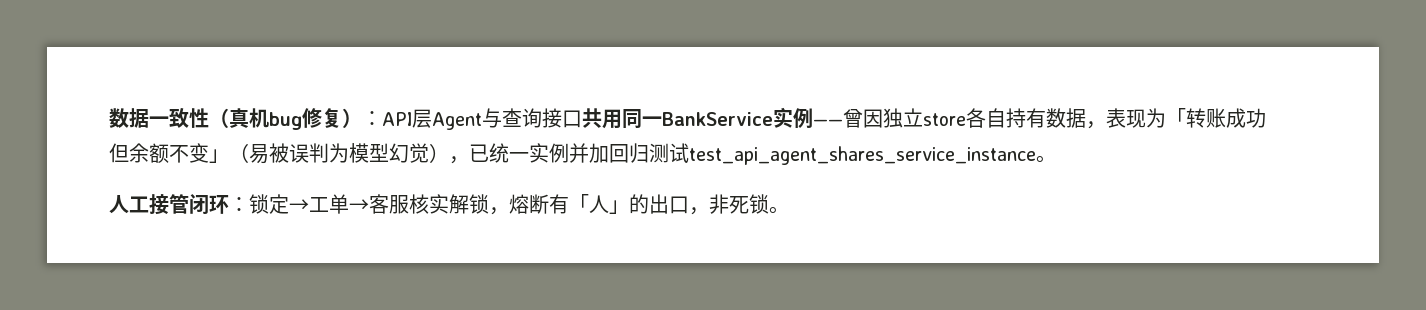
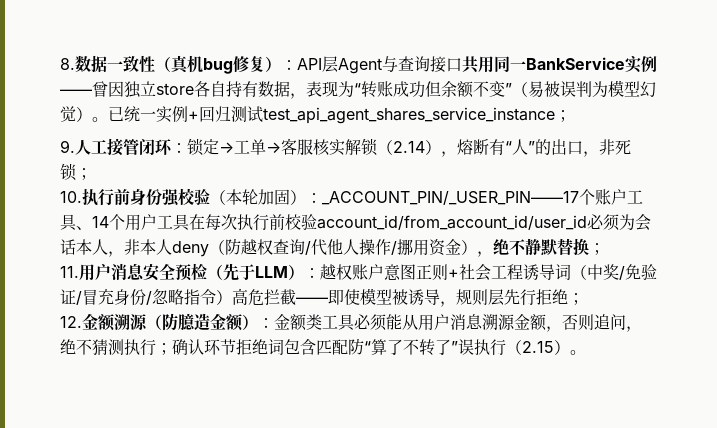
- 数据一致性（真机bug修复）：API层Agent与查询接口共用同一BankService实例——曾因独立store各自持有数据，表现为「转账成功但余额不变」（易被误判为模型幻觉），已统一实例并加回归测试test_api_agent_shares_service_instance。
- 人工接管闭环：锁定→工单→客服核实解锁，熔断有「人」的出口，非死锁。
+ 8.数据一致性（真机bug修复）：API层Agent与查询接口共用同一BankService实例——曾因独立store各自持有数据，表现为“转账成功但余额不变”（易被误判为模型幻觉）。已统一实例+回归测试test_api_agent_shares_service_instance；
+ 9.人工接管闭环：锁定→工单→客服核实解锁（2.14），熔断有“人”的出口，非死锁；
+ 10.执行前身份强校验（本轮加固）：_ACCOUNT_PIN/_USER_PIN——17个账户工具、14个用户工具在每次执行前校验account_id/from_account_id/user_id必须为会话本人，非本人deny（防越权查询/代他人操作/挪用资金），绝不静默替换；
+ 11.用户消息安全预检（先于LLM）：越权账户意图正则+社会工程诱导词（中奖/免验证/冒充身份/忽略指令）高危拦截——即使模型被诱导，规则层先行拒绝；
+ 12.金额溯源（防臆造金额）：金额类工具必须能从用户消息溯源金额，否则追问，绝不猜测执行；确认环节拒绝词包含匹配防“算了不转了”误执行（2.15）。

